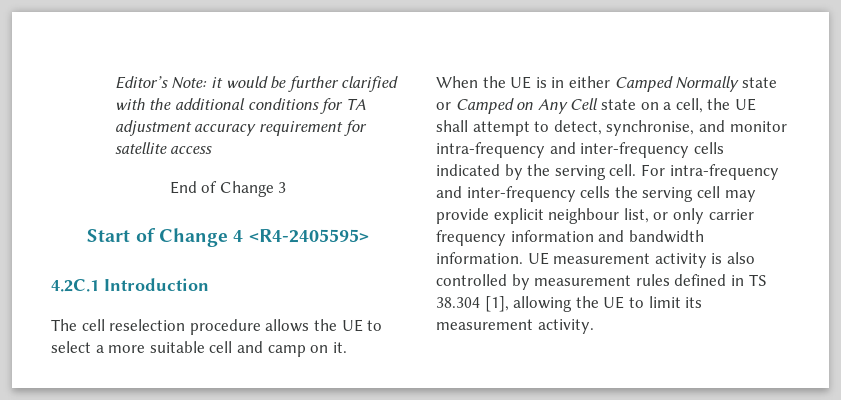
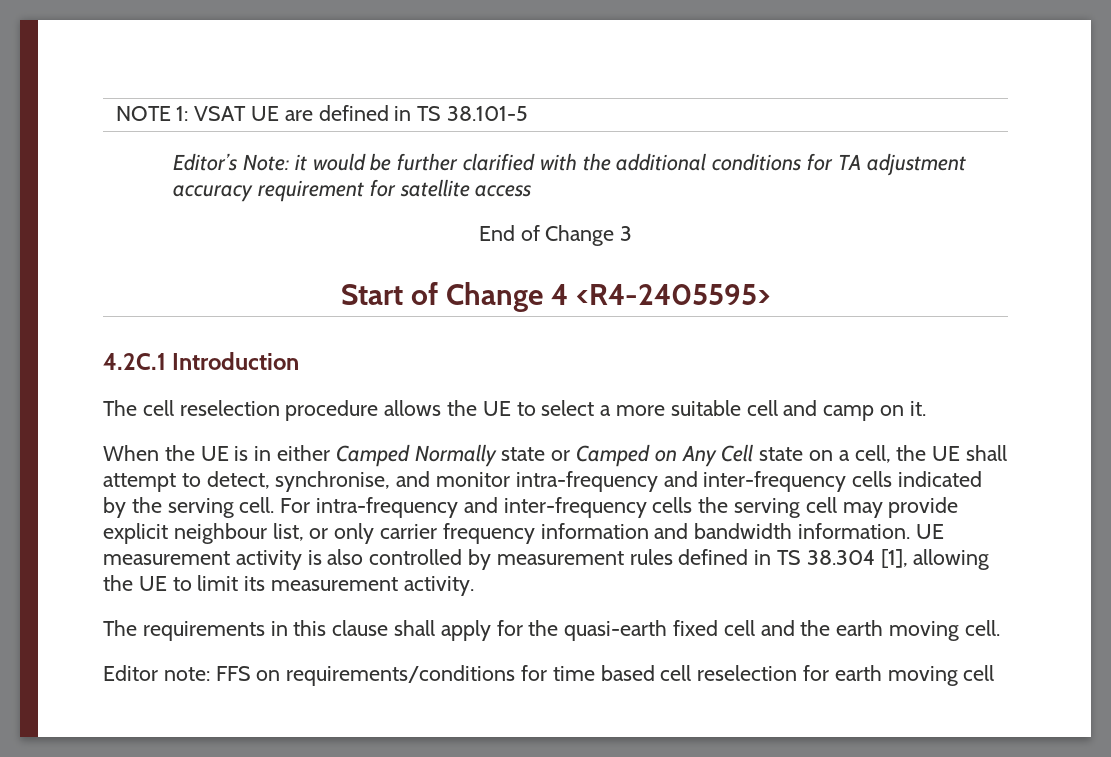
+ NOTE 1: VSAT UE are defined in TS 38.101-5
+ The requirements in this clause shall apply for the quasi-earth fixed cell and the earth moving cell.
+ Editor note: FFS on requirements/conditions for time based cell reselection for earth moving cell

